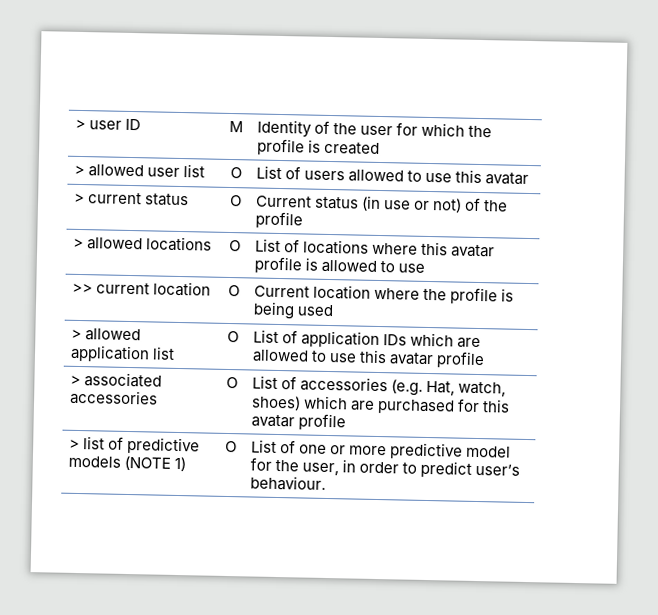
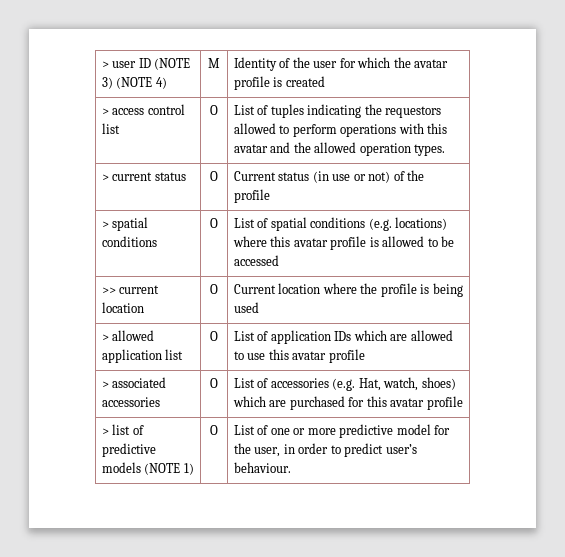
- > user ID | M | Identity of the user for which the profile is created
+ > user ID (NOTE 3) (NOTE 4) | M | Identity of the user for which the avatar profile is created
- > allowed user list | O | List of users allowed to use this avatar
+ > access control list | O | List of tuples indicating the requestors allowed to perform operations with this avatar and the allowed operation types.
- > allowed locations | O | List of locations where this avatar profile is allowed to use
+ > spatial conditions | O | List of spatial conditions (e.g. locations) where this avatar profile is allowed to be accessed

